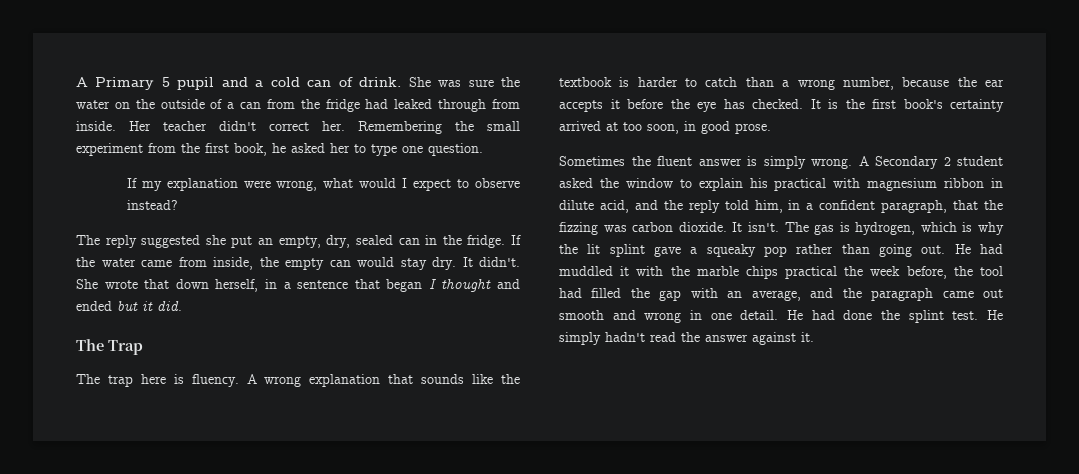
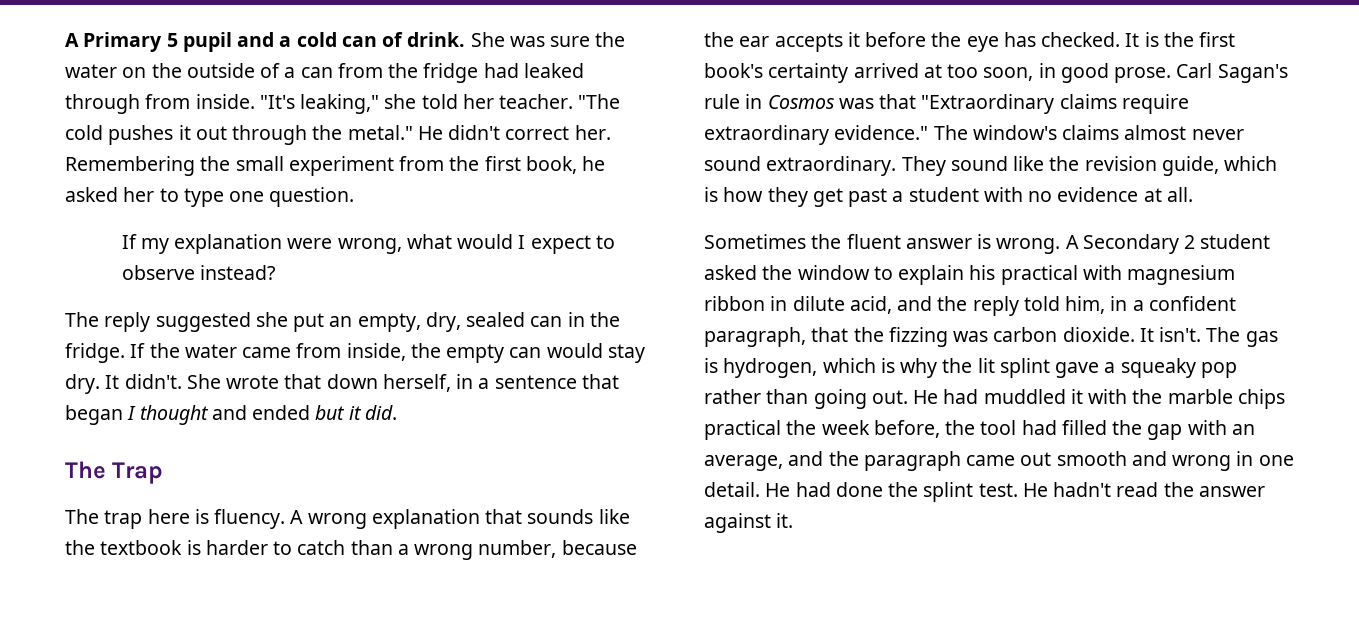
- Her teacher didn't correct her.
+ "It's leaking," she told her teacher. "The cold pushes it out through the metal." He didn't correct her.
+ Carl Sagan's rule in Cosmos was that "Extraordinary claims require extraordinary evidence." The window's claims almost never sound extraordinary. They sound like the revision guide, which is how they get past a student with no evidence at all.
- Sometimes the fluent answer is simply wrong.
+ Sometimes the fluent answer is wrong.
- He simply hadn't read the answer against it.
+ He hadn't read the answer against it.

